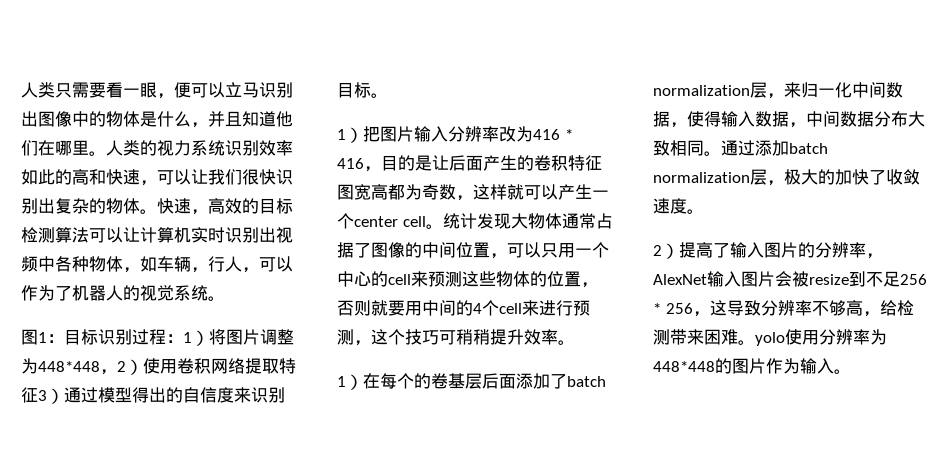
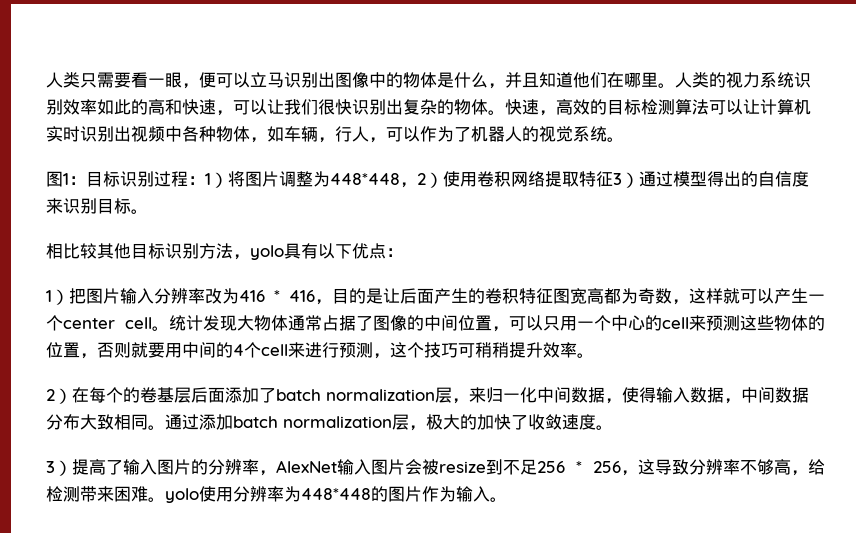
+ 相比较其他目标识别方法，yolo具有以下优点：
- 1）在每个的卷基层后面添加了batch normalization层，来归一化中间数据，使得输入数据，中间数据分布大致相同。
+ 2）在每个的卷基层后面添加了batch normalization层，来归一化中间数据，使得输入数据，中间数据分布大致相同。
- 2）提高了输入图片的分辨率，AlexNet输入图片会被resize到不足256 * 256，这导致分辨率不够高，给检测带来困难。yolo使用分辨率为448*448的图片作为输入。
+ 3）提高了输入图片的分辨率，AlexNet输入图片会被resize到不足256 * 256，这导致分辨率不够高，给检测带来困难。yolo使用分辨率为448*448的图片作为输入。

